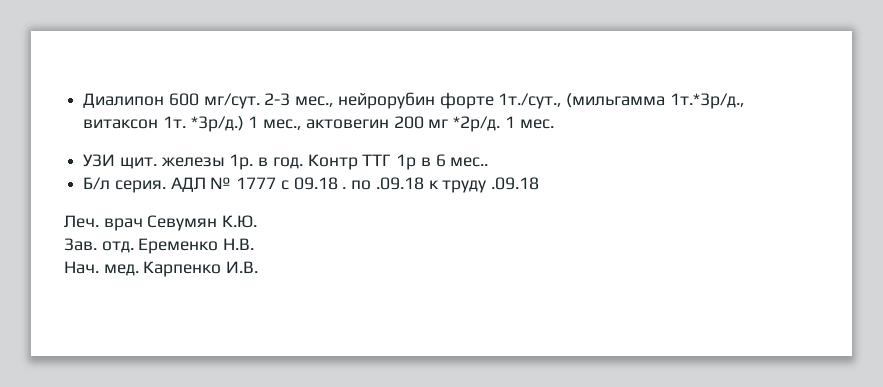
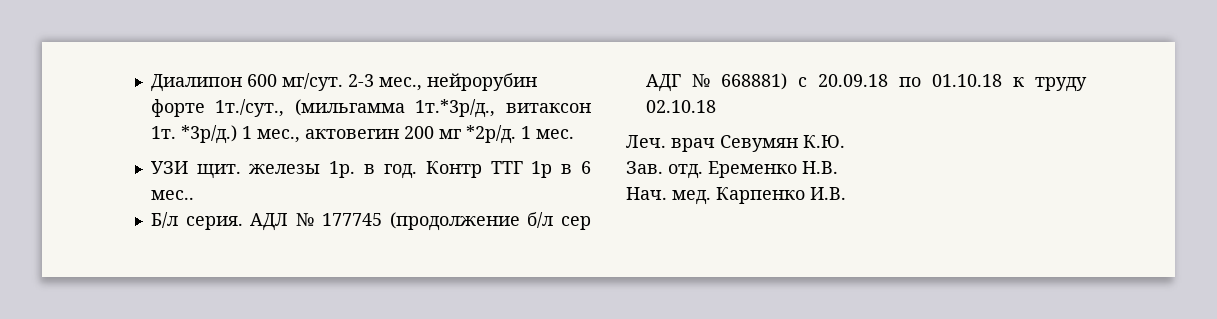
- АДЛ № 1777 с 09.18 . по .09.18 к труду .09.18
+ АДЛ № 177745 (продолжение б/л сер АДГ № 668881) с 20.09.18 по 01.10.18 к труду 02.10.18

